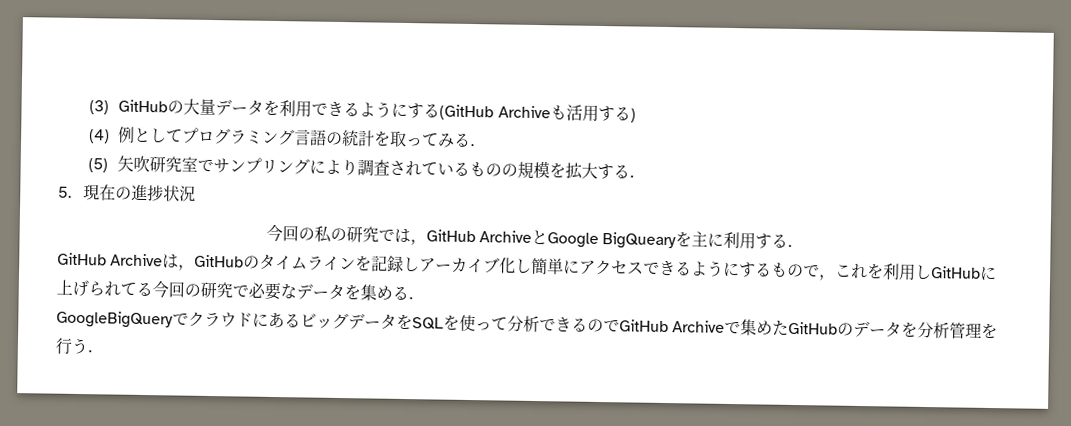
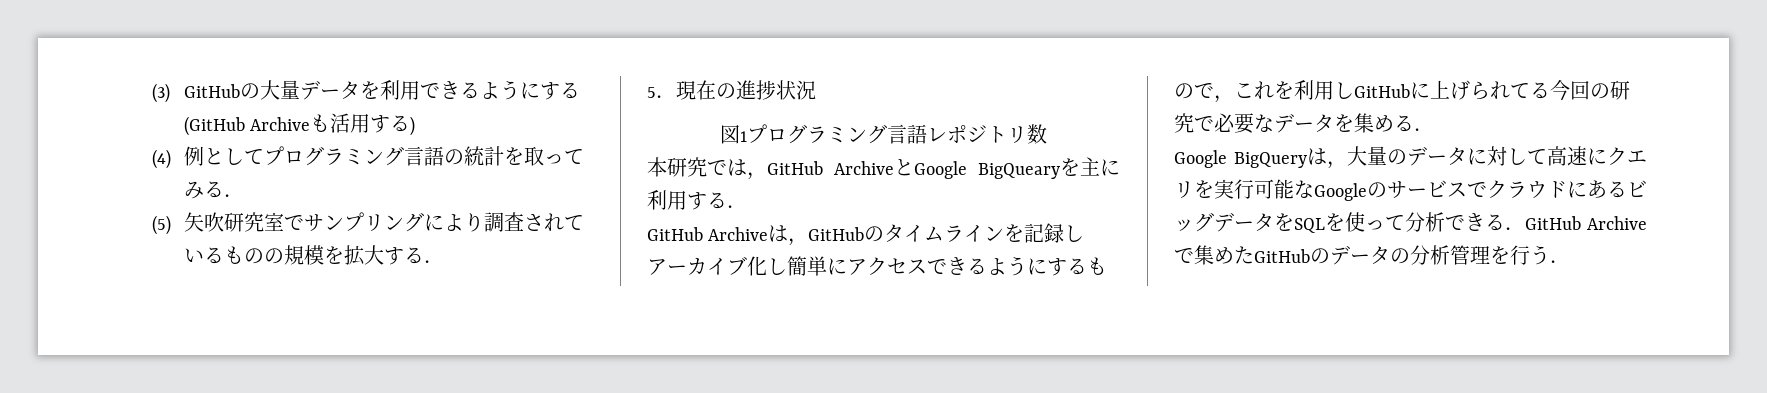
- 今回の私の研究では，GitHub ArchiveとGoogle BigQuearyを主に利用する．
+ 図1プログラミング言語レポジトリ数
+ 本研究では，GitHub ArchiveとGoogle BigQuearyを主に利用する．
- GoogleBigQueryでクラウドにあるビッグデータをSQLを使って分析できるのでGitHub Archiveで集めたGitHubのデータを分析管理を行う．
+ Google BigQueryは，大量のデータに対して高速にクエリを実行可能なGoogleのサービスでクラウドにあるビッグデータをSQLを使って分析できる．GitHub Archiveで集めたGitHubのデータの分析管理を行う．

